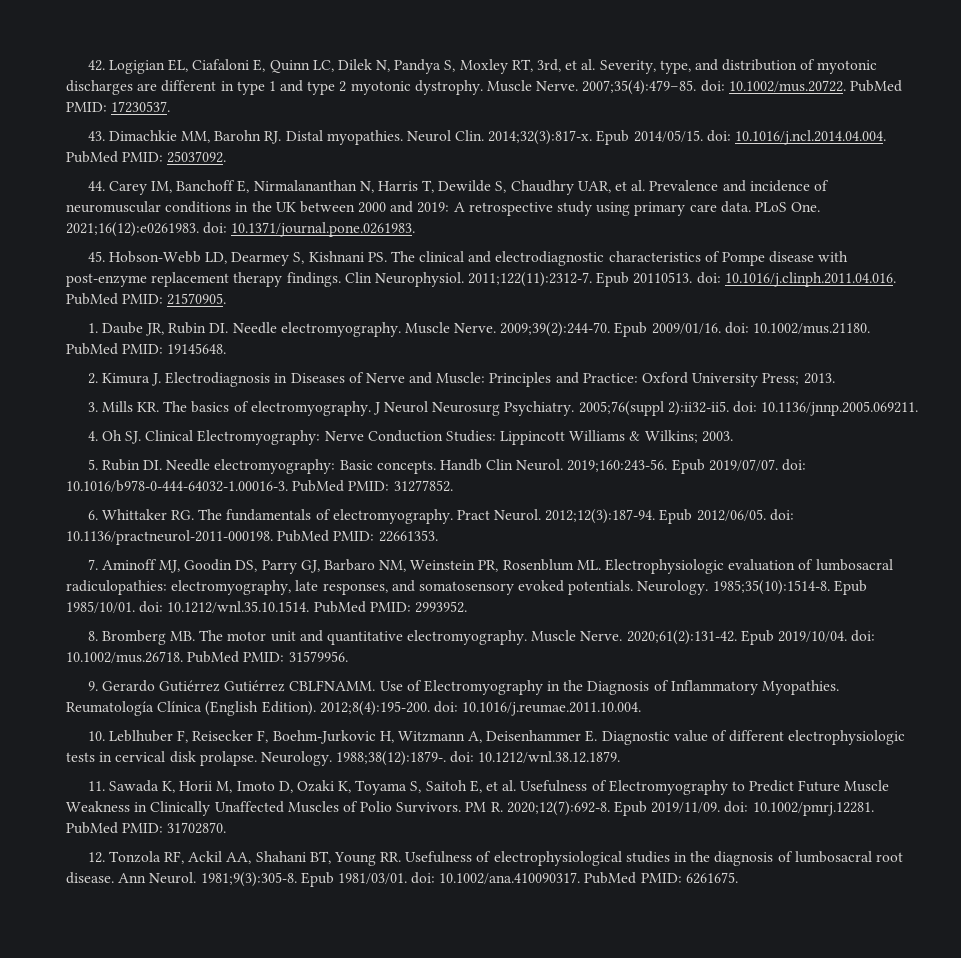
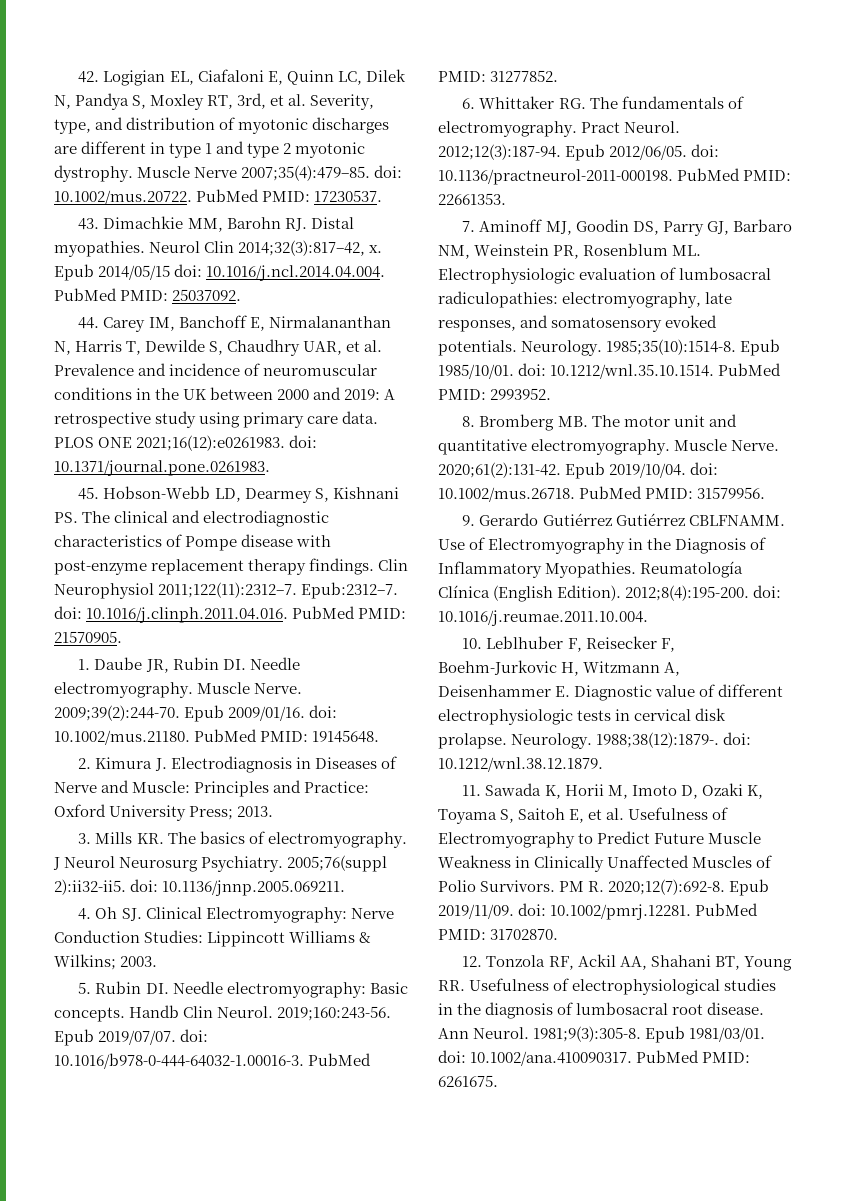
- Muscle Nerve. 2007;35(4):479–85. doi: 10.1002/mus.20722. PubMed PMID: 17230537.
+ Muscle Nerve 2007;35(4):479–85. doi: 10.1002/mus.20722. PubMed PMID: 17230537.
- Neurol Clin. 2014;32(3):817-x. Epub 2014/05/15. doi: 10.1016/j.ncl.2014.04.004. PubMed PMID: 25037092.
+ Neurol Clin 2014;32(3):817–42, x. Epub 2014/05/15 doi: 10.1016/j.ncl.2014.04.004. PubMed PMID: 25037092.
- PLoS One. 2021;16(12):e0261983. doi: 10.1371/journal.pone.0261983.
+ PLOS ONE 2021;16(12):e0261983. doi: 10.1371/journal.pone.0261983.
- Clin Neurophysiol. 2011;122(11):2312-7. Epub 20110513. doi: 10.1016/j.clinph.2011.04.016. PubMed PMID: 21570905.
+ Clin Neurophysiol 2011;122(11):2312–7. Epub:2312–7. doi: 10.1016/j.clinph.2011.04.016. PubMed PMID: 21570905.

